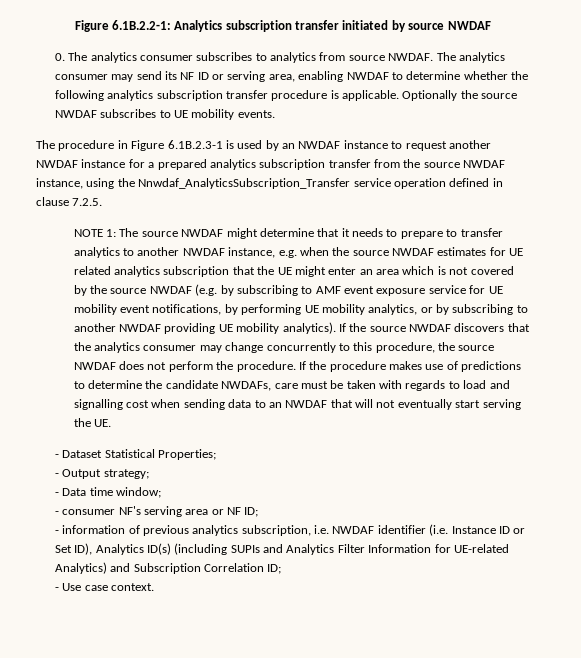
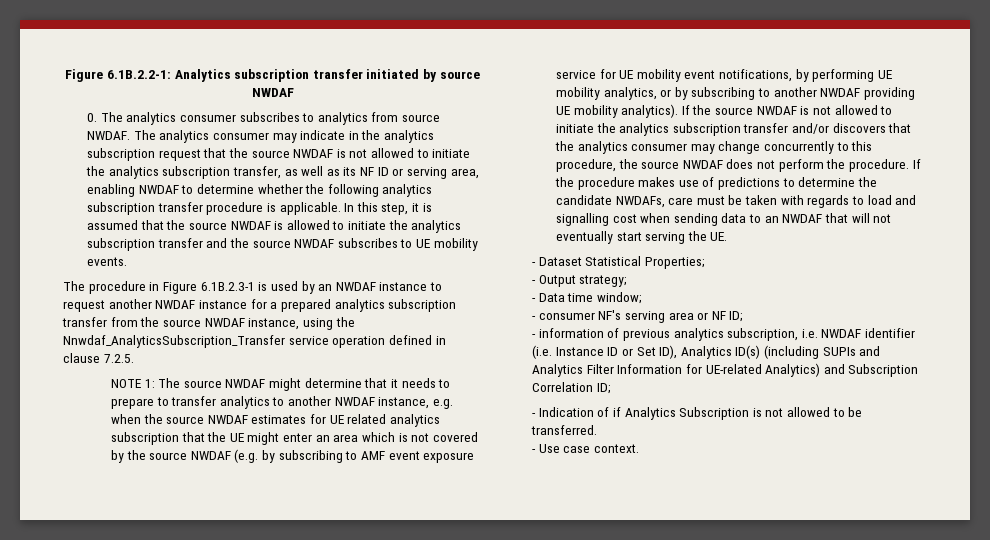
- The analytics consumer may send its NF ID or serving area, enabling NWDAF to determine whether the following analytics subscription transfer procedure is applicable.
+ The analytics consumer may indicate in the analytics subscription request that the source NWDAF is not allowed to initiate the analytics subscription transfer, as well as its NF ID or serving area, enabling NWDAF to determine whether the following analytics subscription transfer procedure is applicable.
- Optionally the source NWDAF subscribes to UE mobility events.
+ In this step, it is assumed that the source NWDAF is allowed to initiate the analytics subscription transfer and the source NWDAF subscribes to UE mobility events.
- If the source NWDAF discovers that the analytics consumer may change concurrently to this procedure, the source NWDAF does not perform the procedure.
+ If the source NWDAF is not allowed to initiate the analytics subscription transfer and/or discovers that the analytics consumer may change concurrently to this procedure, the source NWDAF does not perform the procedure.
+ - Indication of if Analytics Subscription is not allowed to be transferred.

